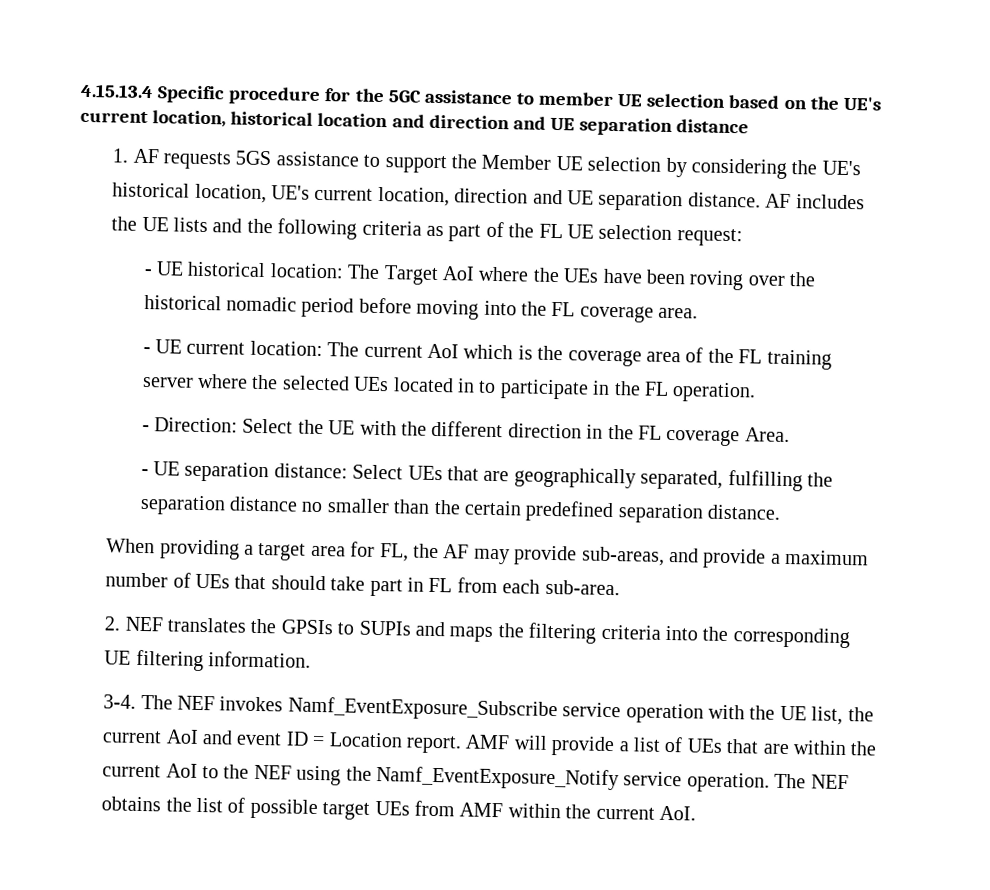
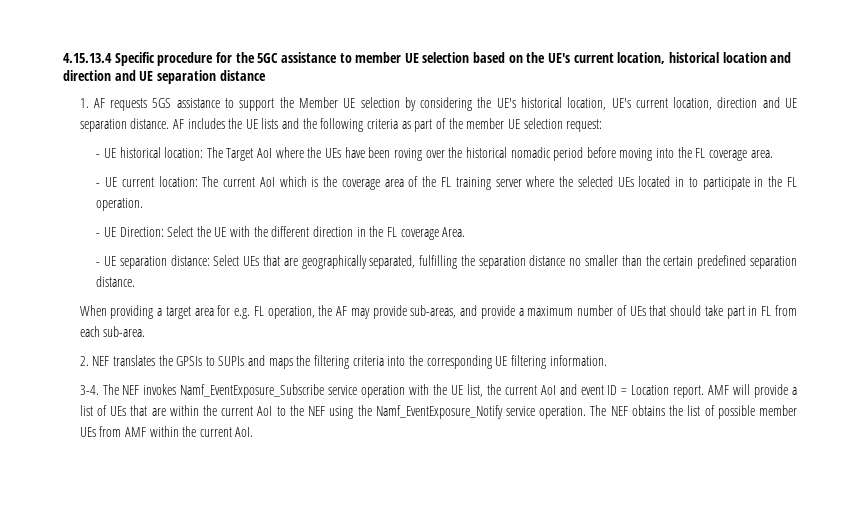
- AF includes the UE lists and the following criteria as part of the FL UE selection request:
+ AF includes the UE lists and the following criteria as part of the member UE selection request:
- - Direction: Select the UE with the different direction in the FL coverage Area.
+ - UE Direction: Select the UE with the different direction in the FL coverage Area.
- When providing a target area for FL, the AF may provide sub-areas, and provide a maximum number of UEs that should take part in FL from each sub-area.
+ When providing a target area for e.g. FL operation, the AF may provide sub-areas, and provide a maximum number of UEs that should take part in FL from each sub-area.
- The NEF obtains the list of possible target UEs from AMF within the current AoI.
+ The NEF obtains the list of possible member UEs from AMF within the current AoI.

